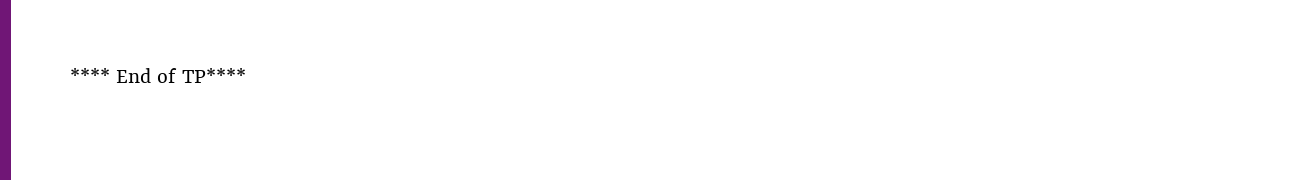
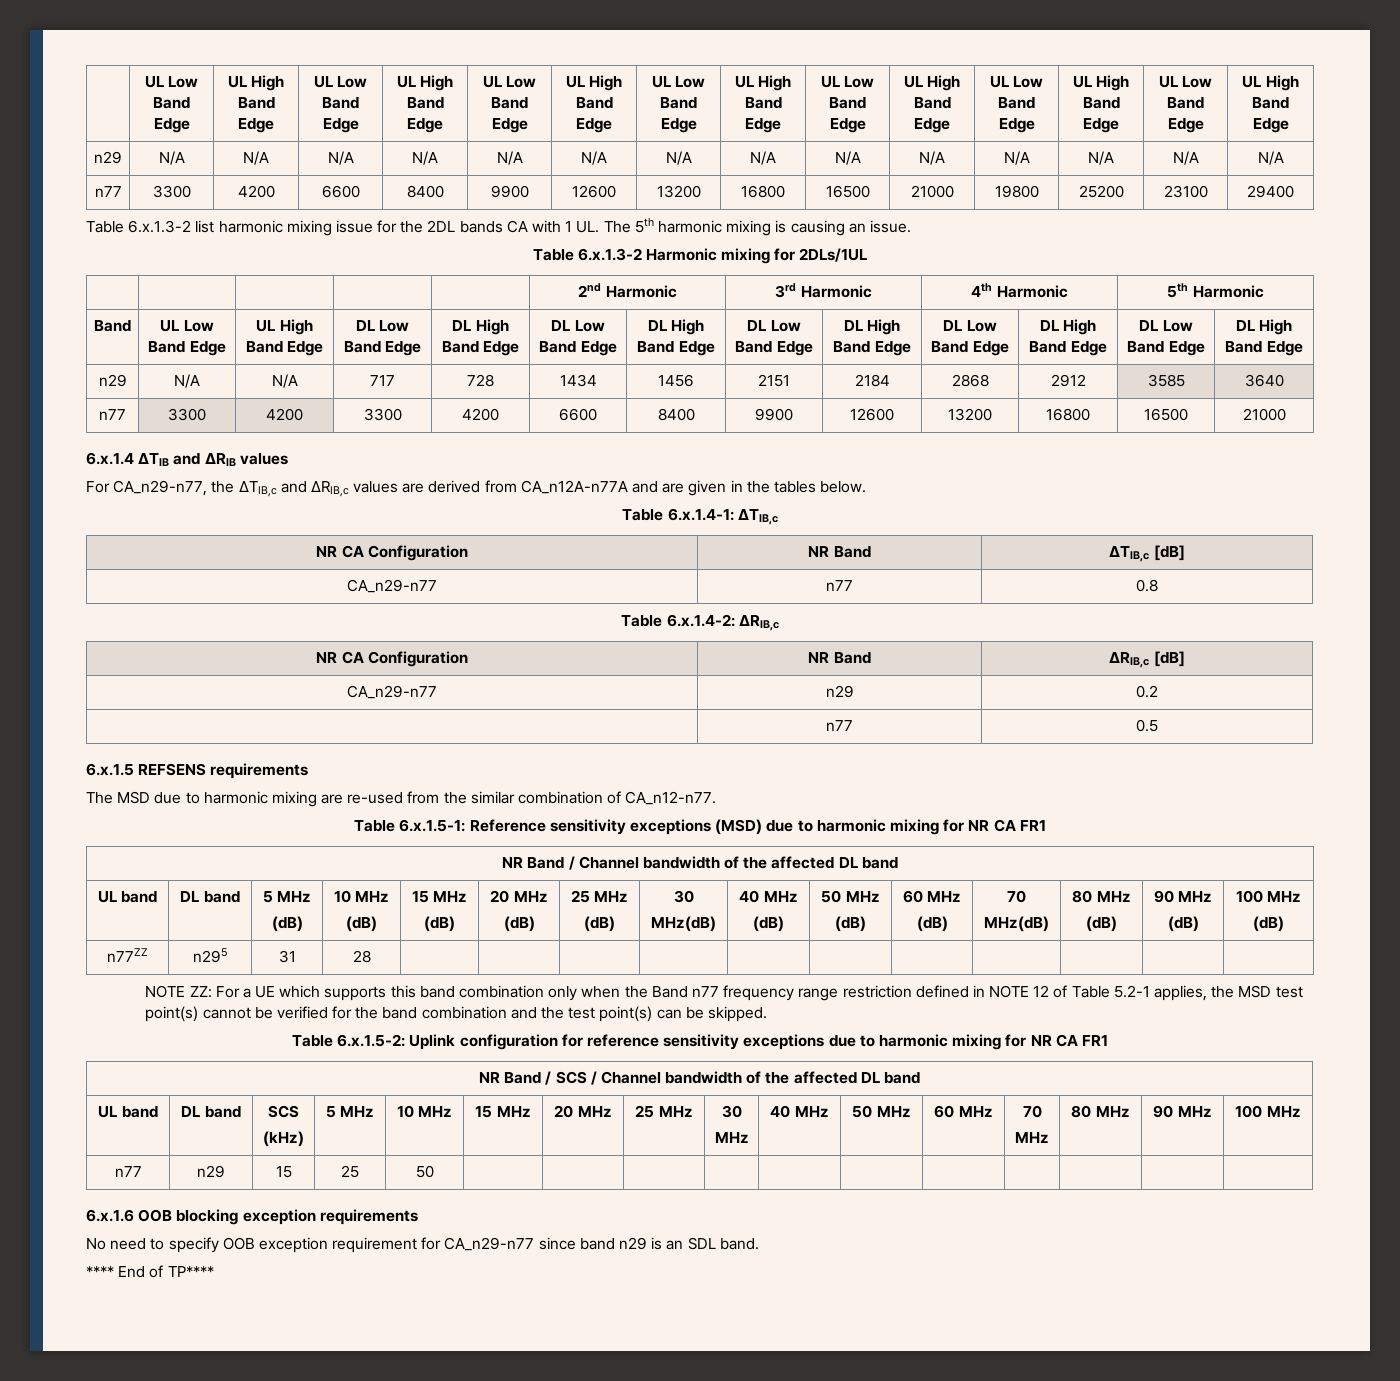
+ UL Low Band Edge | UL High Band Edge | UL Low Band Edge | UL High Band Edge | UL Low Band Edge | UL High Band Edge | UL Low Band Edge | UL High Band Edge | UL Low Band Edge | UL High Band Edge | UL Low Band Edge | UL High Band Edge | UL Low Band Edge | UL High Band Edge
+ n29 | N/A | N/A | N/A | N/A | N/A | N/A | N/A | N/A | N/A | N/A | N/A | N/A | N/A | N/A
+ n77 | 3300 | 4200 | 6600 | 8400 | 9900 | 12600 | 13200 | 16800 | 16500 | 21000 | 19800 | 25200 | 23100 | 29400
+ Table 6.x.1.3-2 list harmonic mixing issue for the 2DL bands CA with 1 UL. The 5th harmonic mixing is causing an issue.
+ Table 6.x.1.3-2 Harmonic mixing for 2DLs/1UL
+ | | | | | 2nd Harmonic | 3rd Harmonic | 4th Harmonic | 5th Harmonic
+ Band | UL Low Band Edge | UL High Band Edge | DL Low Band Edge | DL High Band Edge | DL Low Band Edge | DL High Band Edge | DL Low Band Edge | DL High Band Edge | DL Low Band Edge | DL High Band Edge | DL Low Band Edge | DL High Band Edge
+ n29 | N/A | N/A | 717 | 728 | 1434 | 1456 | 2151 | 2184 | 2868 | 2912 | 3585 | 3640
+ n77 | 3300 | 4200 | 3300 | 4200 | 6600 | 8400 | 9900 | 12600 | 13200 | 16800 | 16500 | 21000
+ 6.x.1.4 ∆TIB and ∆RIB values
+ For CA_n29-n77, the ΔTIB,c and ΔRIB,c values are derived from CA_n12A-n77A and are given in the tables below.
+ Table 6.x.1.4-1: ΔTIB,c
+ NR CA Configuration | NR Band | ΔTIB,c [dB]
+ CA_n29-n77 | n77 | 0.8
+ Table 6.x.1.4-2: ΔRIB,c
+ NR CA Configuration | NR Band | ΔRIB,c [dB]
+ CA_n29-n77 | n29 | 0.2
+ | n77 | 0.5
+ 6.x.1.5 REFSENS requirements
+ The MSD due to harmonic mixing are re-used from the similar combination of CA_n12-n77.
+ Table 6.x.1.5-1: Reference sensitivity exceptions (MSD) due to harmonic mixing for NR CA FR1
+ NR Band / Channel bandwidth of the affected DL band
+ UL band | DL band | 5 MHz
+ (dB) | 10 MHz
+ (dB) | 15 MHz
+ (dB) | 20 MHz
+ (dB) | 25 MHz
+ (dB) | 30
+ MHz(dB) | 40 MHz
+ (dB) | 50 MHz
+ (dB) | 60 MHz
+ (dB) | 70
+ MHz(dB) | 80 MHz
+ (dB) | 90 MHz
+ (dB) | 100 MHz
+ (dB)
+ n77ZZ | n295 | 31 | 28 | | | | | | | | | | |
+ NOTE ZZ: For a UE which supports this band combination only when the Band n77 frequency range restriction defined in NOTE 12 of Table 5.2-1 applies, the MSD test point(s) cannot be verified for the band combination and the test point(s) can be skipped.
+ Table 6.x.1.5-2: Uplink configuration for reference sensitivity exceptions due to harmonic mixing for NR CA FR1
+ NR Band / SCS / Channel bandwidth of the affected DL band
+ UL band | DL band | SCS
+ (kHz) | 5 MHz | 10 MHz | 15 MHz | 20 MHz | 25 MHz | 30
+ MHz | 40 MHz | 50 MHz | 60 MHz | 70
+ MHz | 80 MHz | 90 MHz | 100 MHz
+ n77 | n29 | 15 | 25 | 50 | | | | | | | | | | |
+ 6.x.1.6 OOB blocking exception requirements
+ No need to specify OOB exception requirement for CA_n29-n77 since band n29 is an SDL band.

